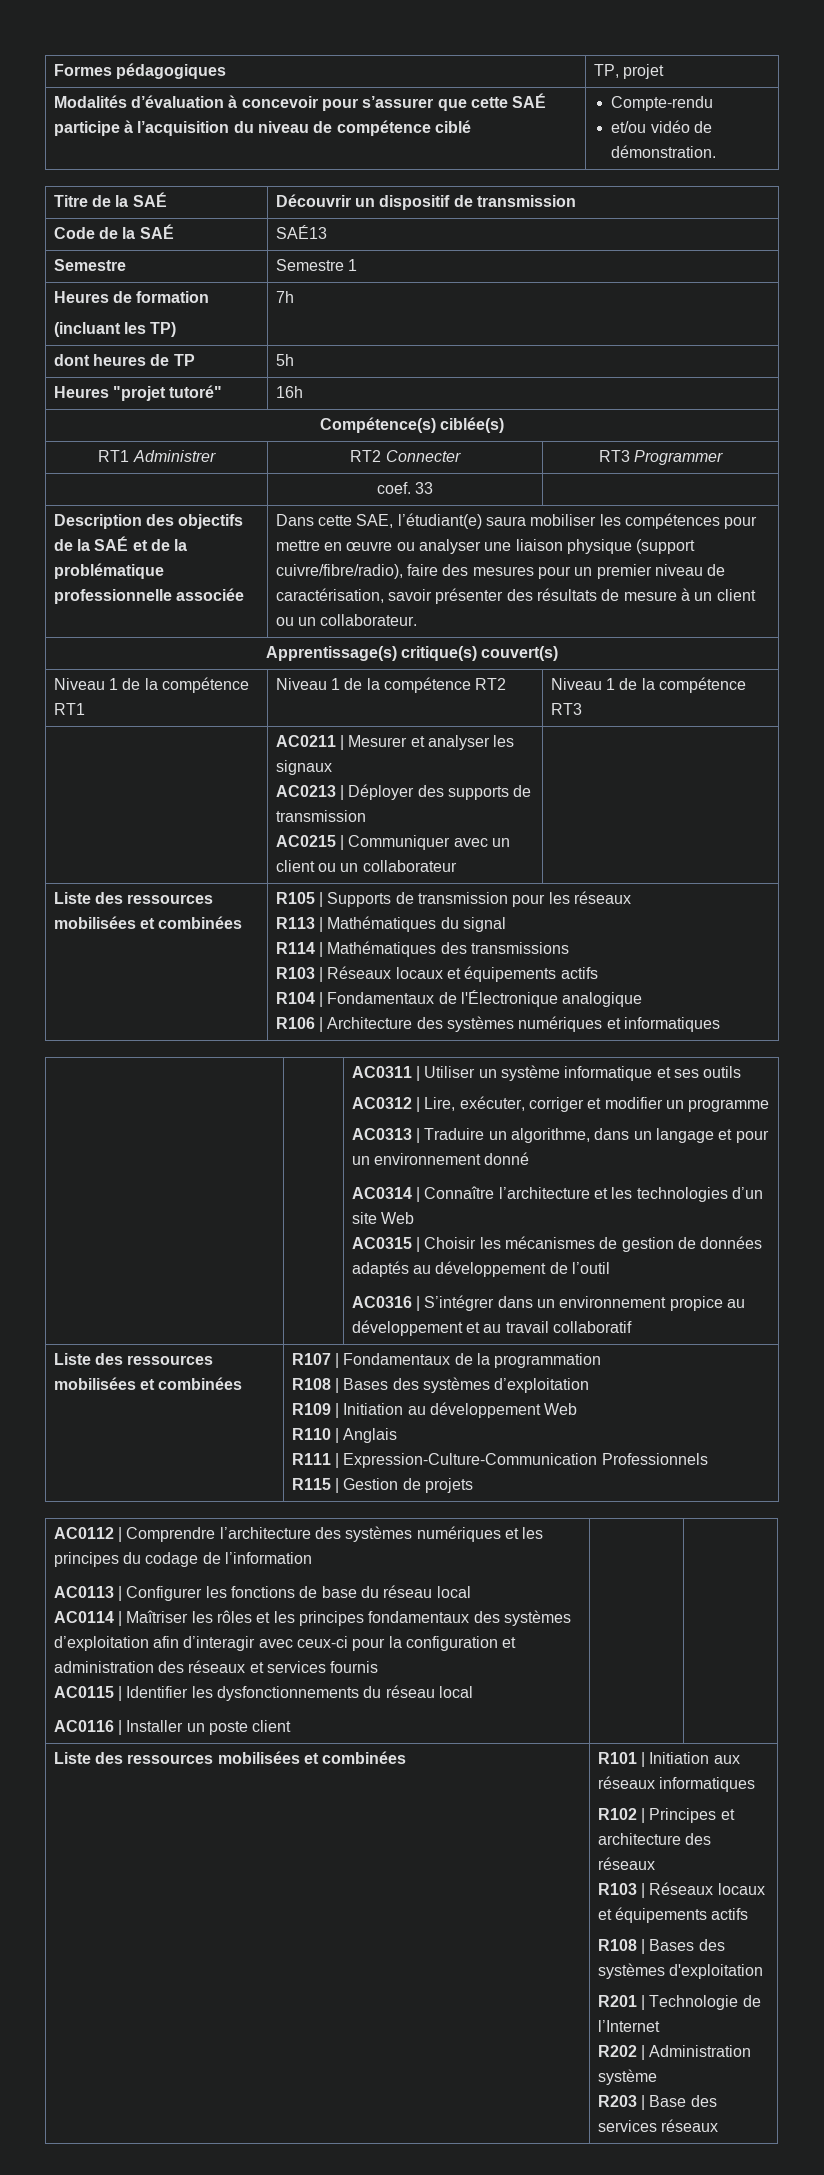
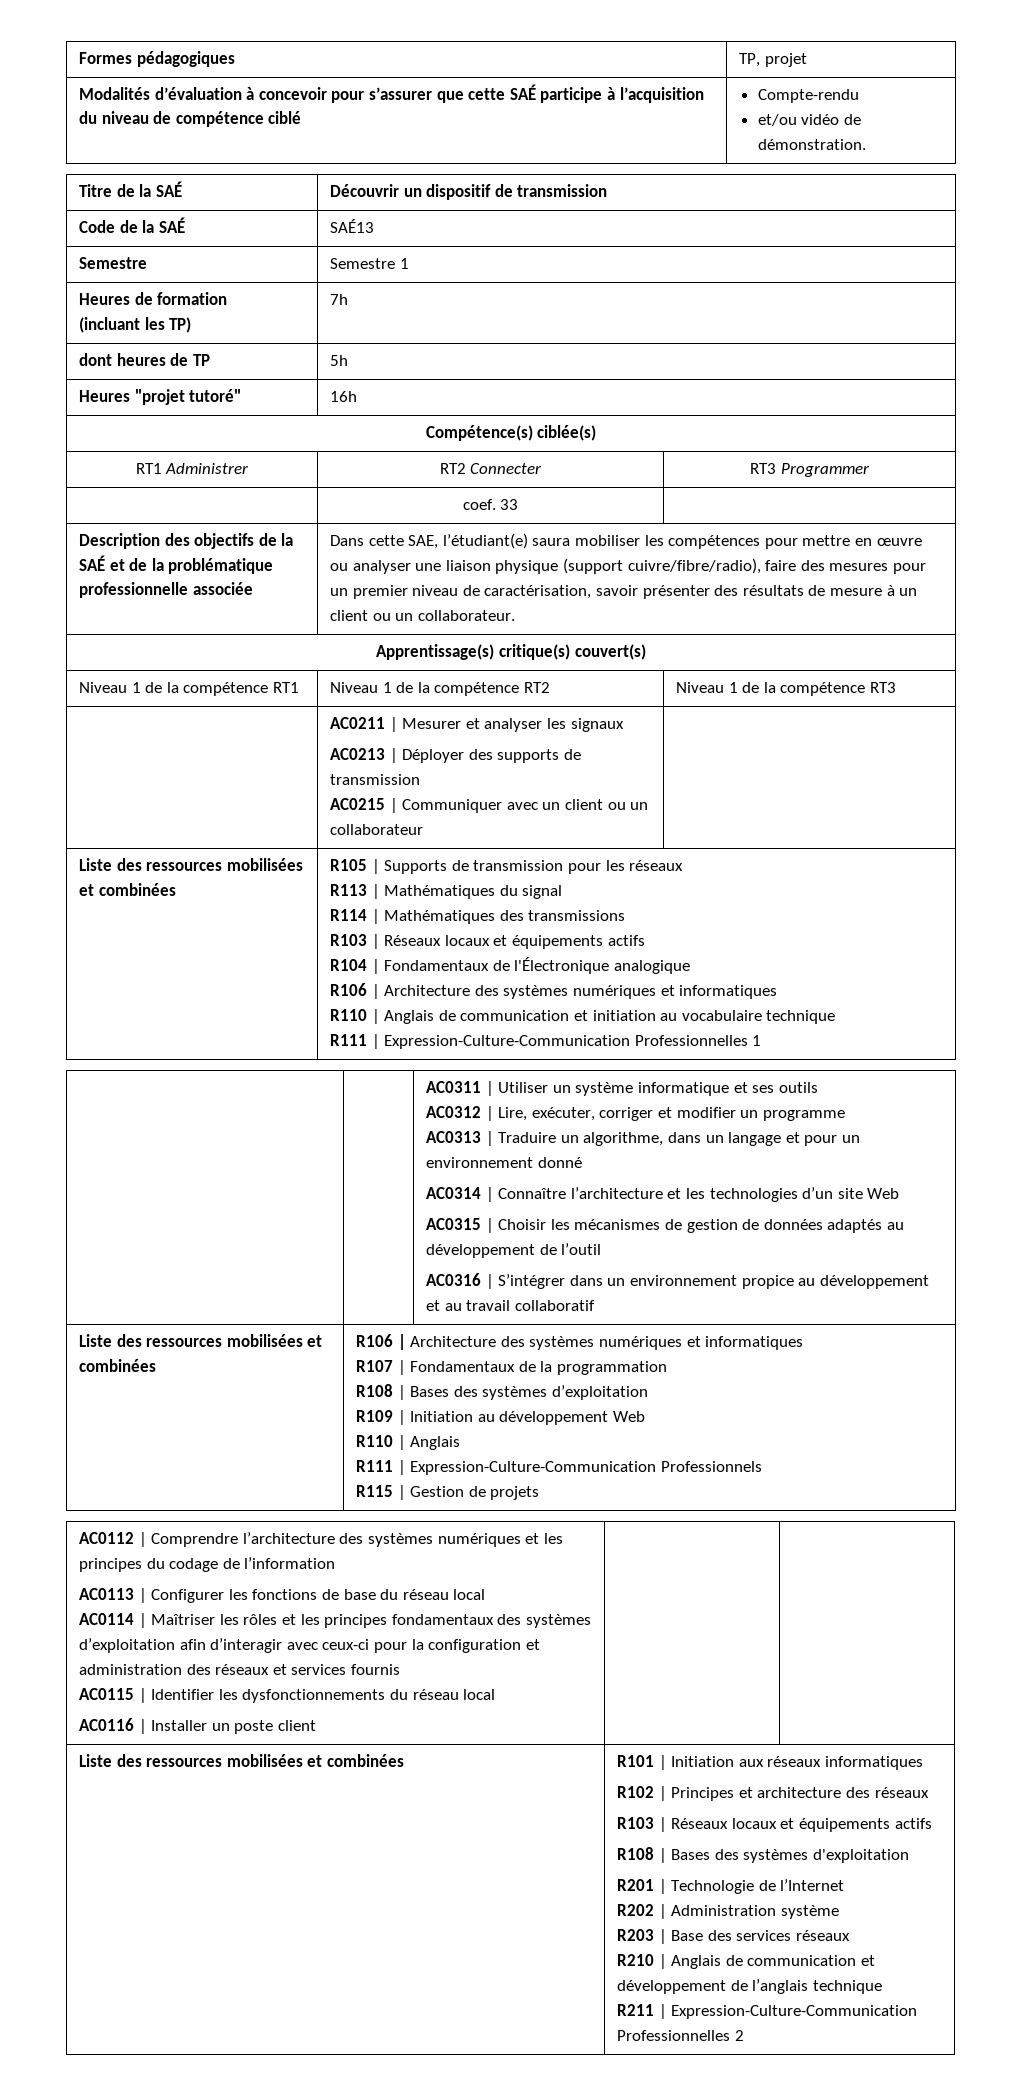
+ R110 | Anglais de communication et initiation au vocabulaire technique
+ R111 | Expression-Culture-Communication Professionnelles 1
- Liste des ressources mobilisées et combinées | R107 | Fondamentaux de la programmation
+ Liste des ressources mobilisées et combinées | R106 | Architecture des systèmes numériques et informatiques
+ R107 | Fondamentaux de la programmation
+ R210 | Anglais de communication et développement de l’anglais technique
+ R211 | Expression-Culture-Communication Professionnelles 2

